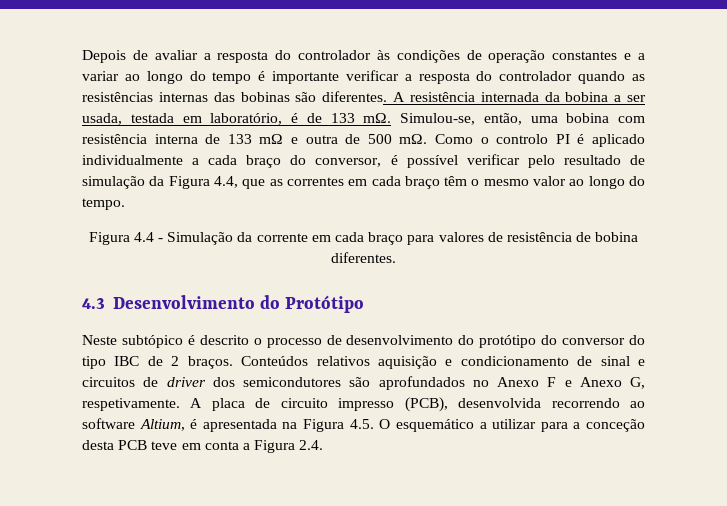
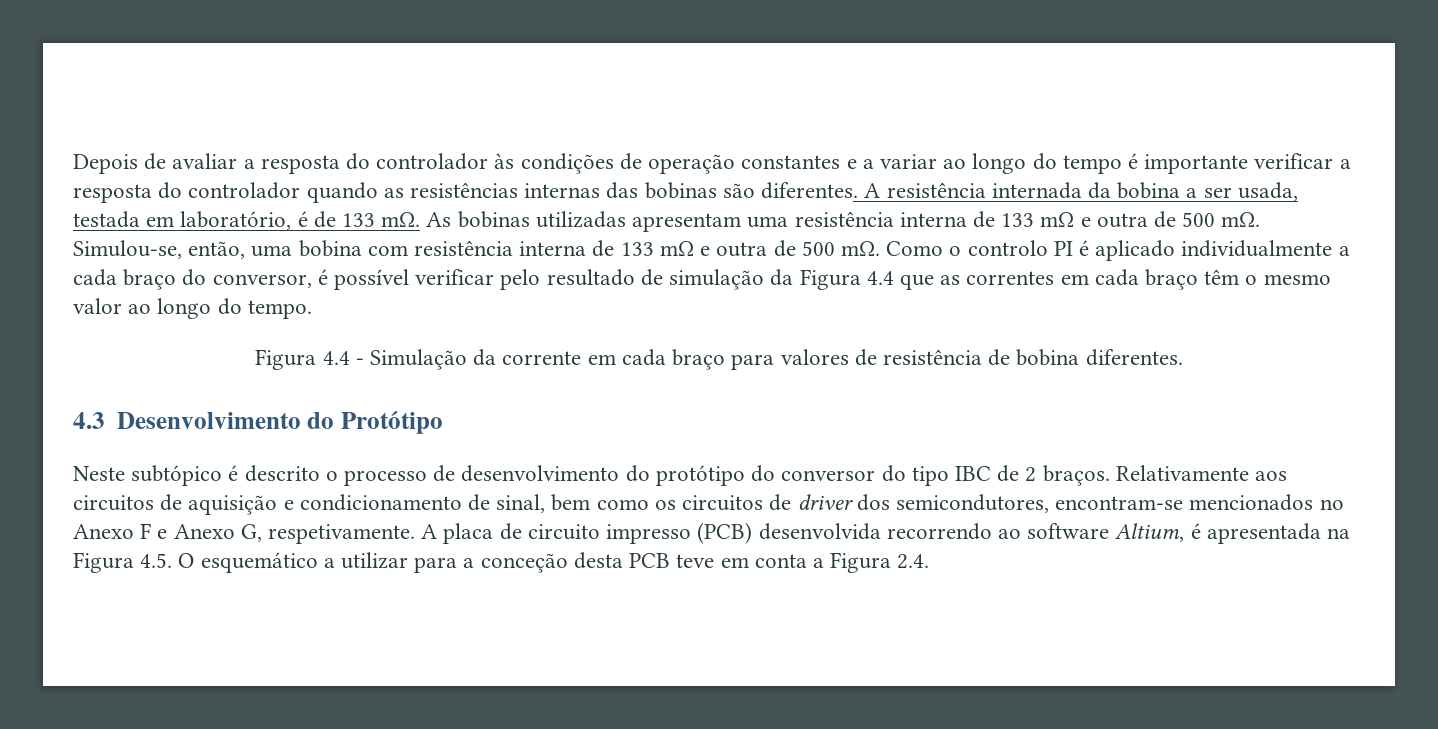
+ As bobinas utilizadas apresentam uma resistência interna de 133 mΩ e outra de 500 mΩ.
- Como o controlo PI é aplicado individualmente a cada braço do conversor, é possível verificar pelo resultado de simulação da Figura 4.4, que as correntes em cada braço têm o mesmo valor ao longo do tempo.
+ Como o controlo PI é aplicado individualmente a cada braço do conversor, é possível verificar pelo resultado de simulação da Figura 4.4 que as correntes em cada braço têm o mesmo valor ao longo do tempo.
- Conteúdos relativos aquisição e condicionamento de sinal e circuitos de driver dos semicondutores são aprofundados no Anexo F e Anexo G, respetivamente.
+ Relativamente aos circuitos de aquisição e condicionamento de sinal, bem como os circuitos de driver dos semicondutores, encontram-se mencionados no Anexo F e Anexo G, respetivamente.
- A placa de circuito impresso (PCB), desenvolvida recorrendo ao software Altium, é apresentada na Figura 4.5. O esquemático a utilizar para a conceção desta PCB teve em conta a Figura 2.4.
+ A placa de circuito impresso (PCB) desenvolvida recorrendo ao software Altium, é apresentada na Figura 4.5. O esquemático a utilizar para a conceção desta PCB teve em conta a Figura 2.4.

